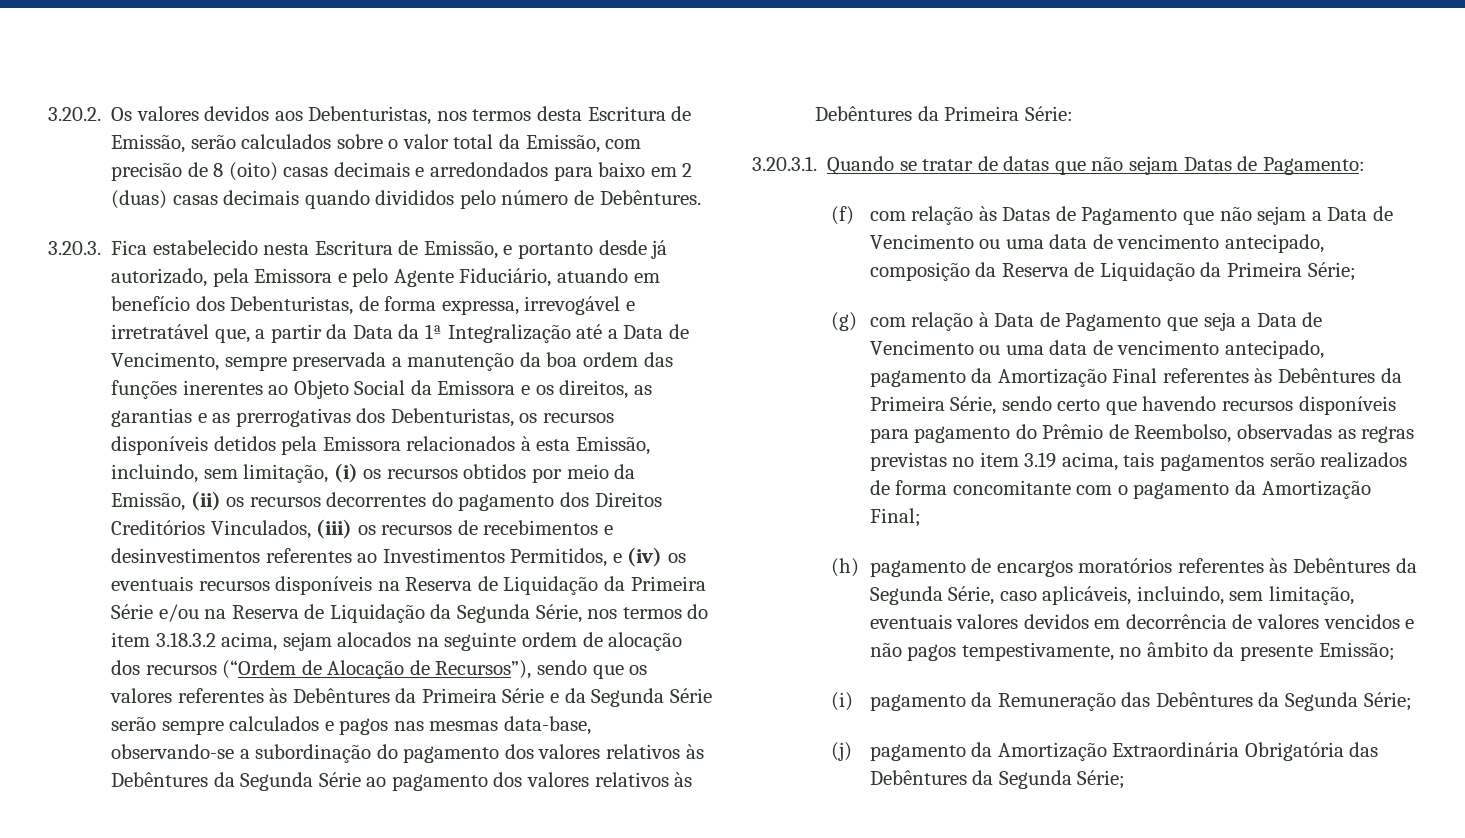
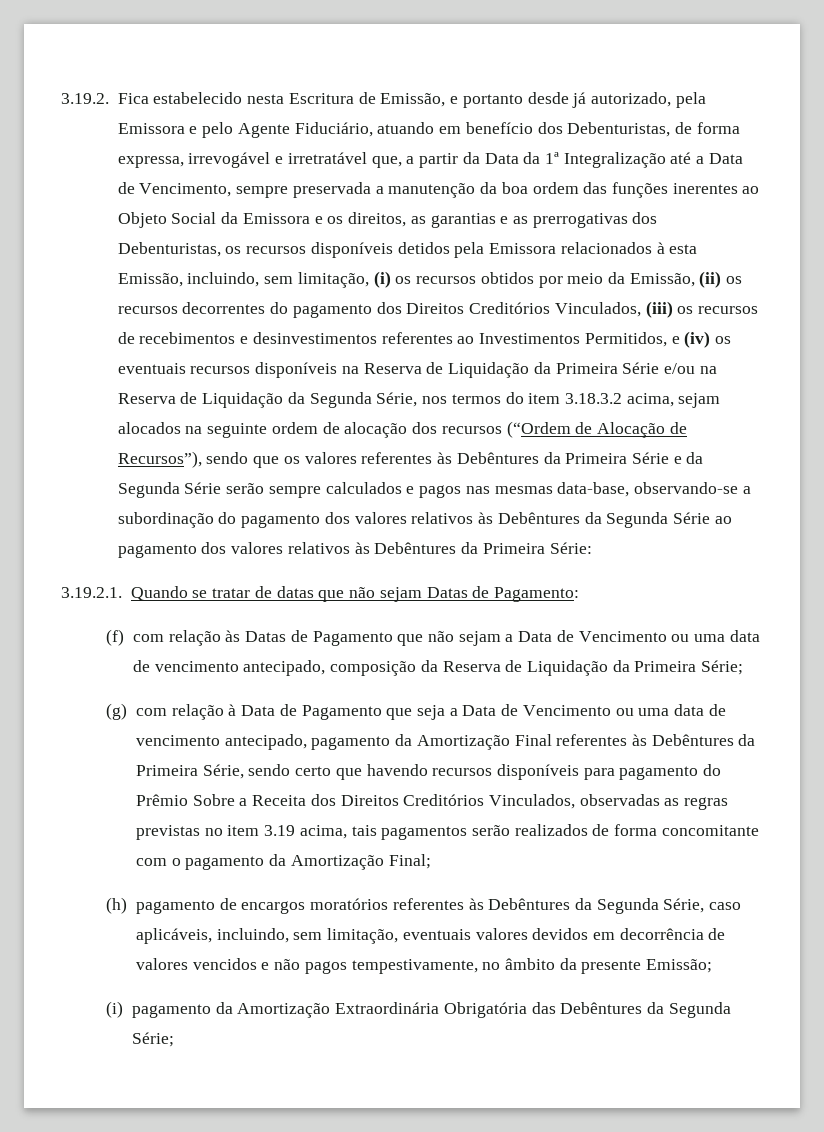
- 3.20.2. Os valores devidos aos Debenturistas, nos termos desta Escritura de Emissão, serão calculados sobre o valor total da Emissão, com precisão de 8 (oito) casas decimais e arredondados para baixo em 2 (duas) casas decimais quando divididos pelo número de Debêntures.
- 3.20.3. Fica estabelecido nesta Escritura de Emissão, e portanto desde já autorizado, pela Emissora e pelo Agente Fiduciário, atuando em benefício dos Debenturistas, de forma expressa, irrevogável e irretratável que, a partir da Data da 1ª Integralização até a Data de Vencimento, sempre preservada a manutenção da boa ordem das funções inerentes ao Objeto Social da Emissora e os direitos, as garantias e as prerrogativas dos Debenturistas, os recursos disponíveis detidos pela Emissora relacionados à esta Emissão, incluindo, sem limitação, (i) os recursos obtidos por meio da Emissão, (ii) os recursos decorrentes do pagamento dos Direitos Creditórios Vinculados, (iii) os recursos de recebimentos e desinvestimentos referentes ao Investimentos Permitidos, e (iv) os eventuais recursos disponíveis na Reserva de Liquidação da Primeira Série e/ou na Reserva de Liquidação da Segunda Série, nos termos do item 3.18.3.2 acima, sejam alocados na seguinte ordem de alocação dos recursos (“Ordem de Alocação de Recursos”), sendo que os valores referentes às Debêntures da Primeira Série e da Segunda Série serão sempre calculados e pagos nas mesmas data-base, observando-se a subordinação do pagamento dos valores relativos às Debêntures da Segunda Série ao pagamento dos valores relativos às Debêntures da Primeira Série:
+ 3.19.2. Fica estabelecido nesta Escritura de Emissão, e portanto desde já autorizado, pela Emissora e pelo Agente Fiduciário, atuando em benefício dos Debenturistas, de forma expressa, irrevogável e irretratável que, a partir da Data da 1ª Integralização até a Data de Vencimento, sempre preservada a manutenção da boa ordem das funções inerentes ao Objeto Social da Emissora e os direitos, as garantias e as prerrogativas dos Debenturistas, os recursos disponíveis detidos pela Emissora relacionados à esta Emissão, incluindo, sem limitação, (i) os recursos obtidos por meio da Emissão, (ii) os recursos decorrentes do pagamento dos Direitos Creditórios Vinculados, (iii) os recursos de recebimentos e desinvestimentos referentes ao Investimentos Permitidos, e (iv) os eventuais recursos disponíveis na Reserva de Liquidação da Primeira Série e/ou na Reserva de Liquidação da Segunda Série, nos termos do item 3.18.3.2 acima, sejam alocados na seguinte ordem de alocação dos recursos (“Ordem de Alocação de Recursos”), sendo que os valores referentes às Debêntures da Primeira Série e da Segunda Série serão sempre calculados e pagos nas mesmas data-base, observando-se a subordinação do pagamento dos valores relativos às Debêntures da Segunda Série ao pagamento dos valores relativos às Debêntures da Primeira Série:
- 3.20.3.1. Quando se tratar de datas que não sejam Datas de Pagamento:
+ 3.19.2.1. Quando se tratar de datas que não sejam Datas de Pagamento:
- (g) com relação à Data de Pagamento que seja a Data de Vencimento ou uma data de vencimento antecipado, pagamento da Amortização Final referentes às Debêntures da Primeira Série, sendo certo que havendo recursos disponíveis para pagamento do Prêmio de Reembolso, observadas as regras previstas no item 3.19 acima, tais pagamentos serão realizados de forma concomitante com o pagamento da Amortização Final;
+ (g) com relação à Data de Pagamento que seja a Data de Vencimento ou uma data de vencimento antecipado, pagamento da Amortização Final referentes às Debêntures da Primeira Série, sendo certo que havendo recursos disponíveis para pagamento do Prêmio Sobre a Receita dos Direitos Creditórios Vinculados, observadas as regras previstas no item 3.19 acima, tais pagamentos serão realizados de forma concomitante com o pagamento da Amortização Final;
- (i) pagamento da Remuneração das Debêntures da Segunda Série;
- (j) pagamento da Amortização Extraordinária Obrigatória das Debêntures da Segunda Série;
+ (i) pagamento da Amortização Extraordinária Obrigatória das Debêntures da Segunda Série;

